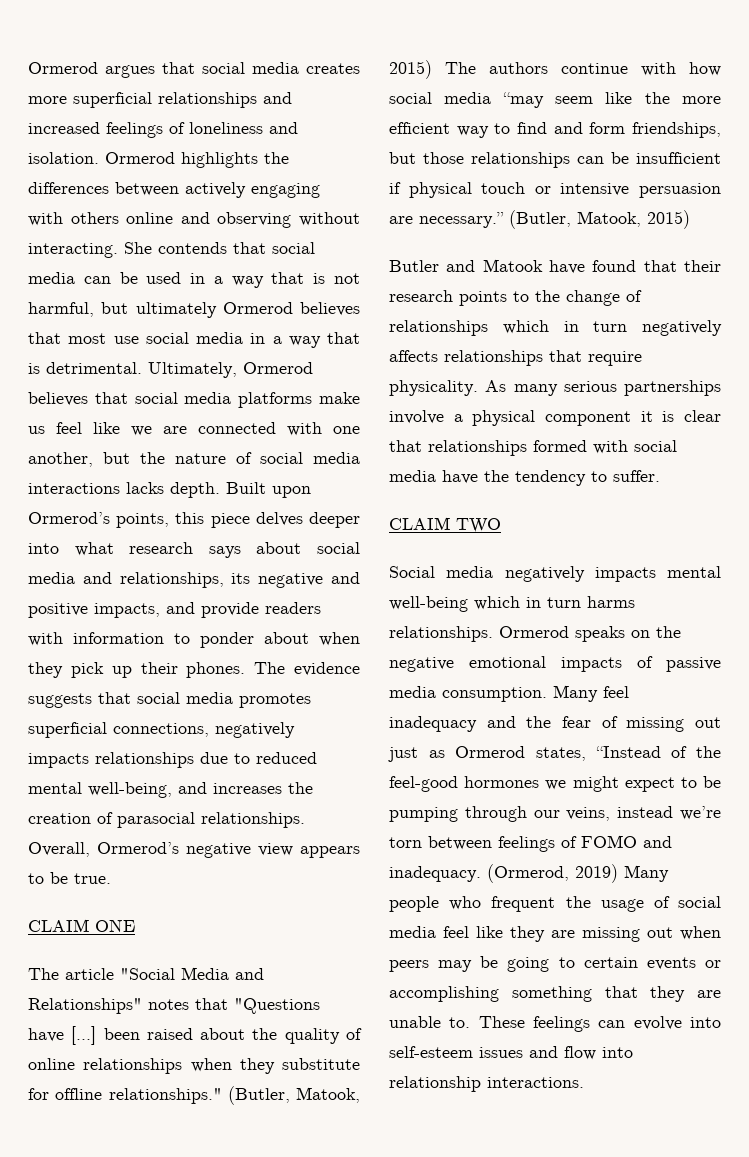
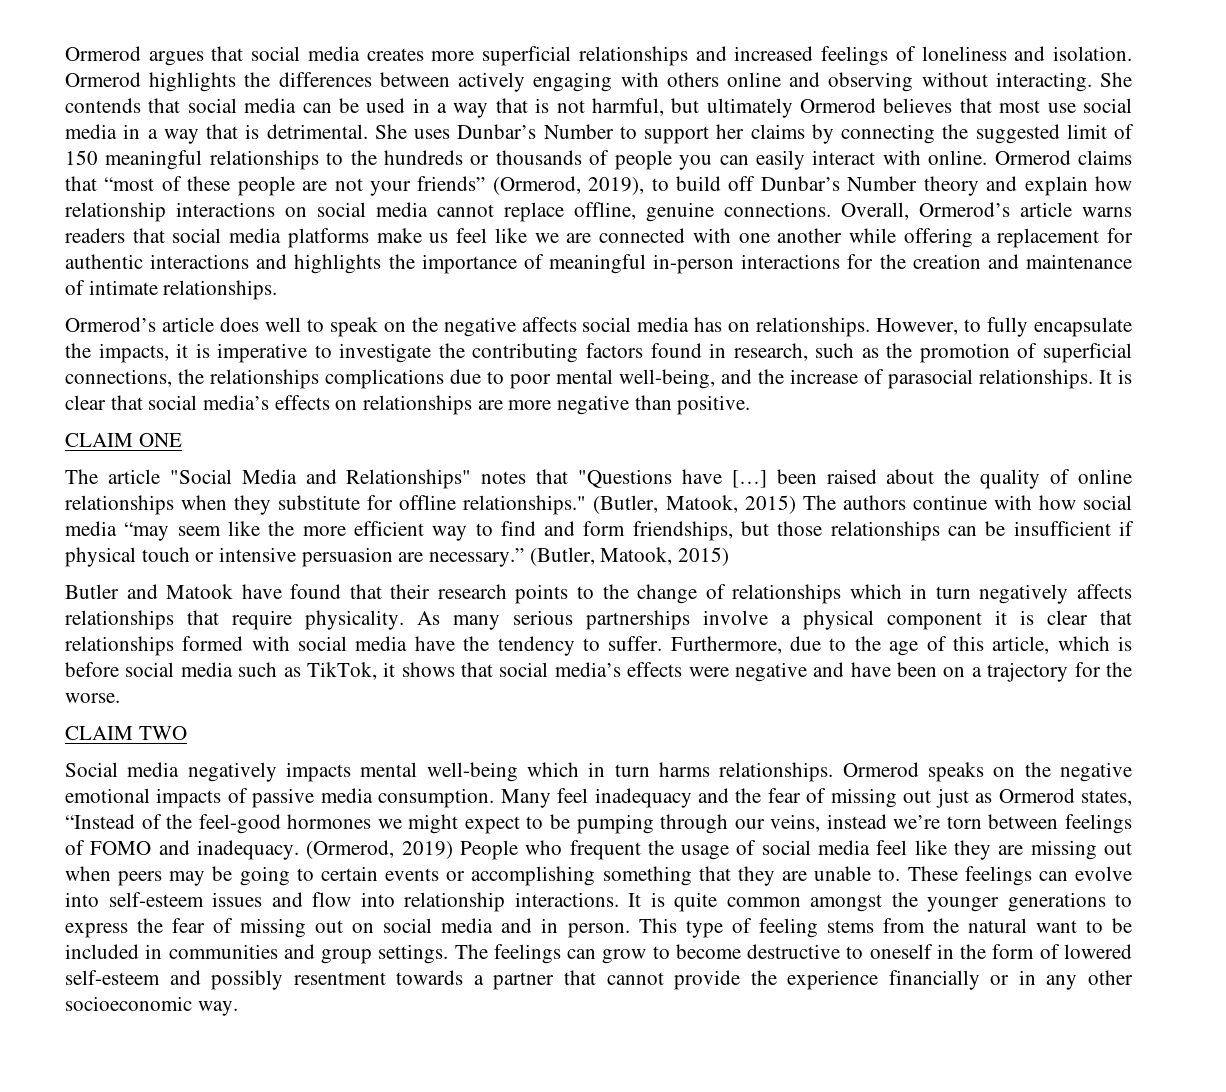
- Ultimately, Ormerod believes that social media platforms make us feel like we are connected with one another, but the nature of social media interactions lacks depth. Built upon Ormerod’s points, this piece delves deeper into what research says about social media and relationships, its negative and positive impacts, and provide readers with information to ponder about when they pick up their phones. The evidence suggests that social media promotes superficial connections, negatively impacts relationships due to reduced mental well-being, and increases the creation of parasocial relationships. Overall, Ormerod’s negative view appears to be true.
+ She uses Dunbar’s Number to support her claims by connecting the suggested limit of 150 meaningful relationships to the hundreds or thousands of people you can easily interact with online. Ormerod claims that “most of these people are not your friends” (Ormerod, 2019), to build off Dunbar’s Number theory and explain how relationship interactions on social media cannot replace offline, genuine connections. Overall, Ormerod’s article warns readers that social media platforms make us feel like we are connected with one another while offering a replacement for authentic interactions and highlights the importance of meaningful in-person interactions for the creation and maintenance of intimate relationships.
+ Ormerod’s article does well to speak on the negative affects social media has on relationships. However, to fully encapsulate the impacts, it is imperative to investigate the contributing factors found in research, such as the promotion of superficial connections, the relationships complications due to poor mental well-being, and the increase of parasocial relationships. It is clear that social media’s effects on relationships are more negative than positive.
+ Furthermore, due to the age of this article, which is before social media such as TikTok, it shows that social media’s effects were negative and have been on a trajectory for the worse.
- (Ormerod, 2019) Many people who frequent the usage of social media feel like they are missing out when peers may be going to certain events or accomplishing something that they are unable to.
+ (Ormerod, 2019) People who frequent the usage of social media feel like they are missing out when peers may be going to certain events or accomplishing something that they are unable to.
+ It is quite common amongst the younger generations to express the fear of missing out on social media and in person. This type of feeling stems from the natural want to be included in communities and group settings. The feelings can grow to become destructive to oneself in the form of lowered self-esteem and possibly resentment towards a partner that cannot provide the experience financially or in any other socioeconomic way.

